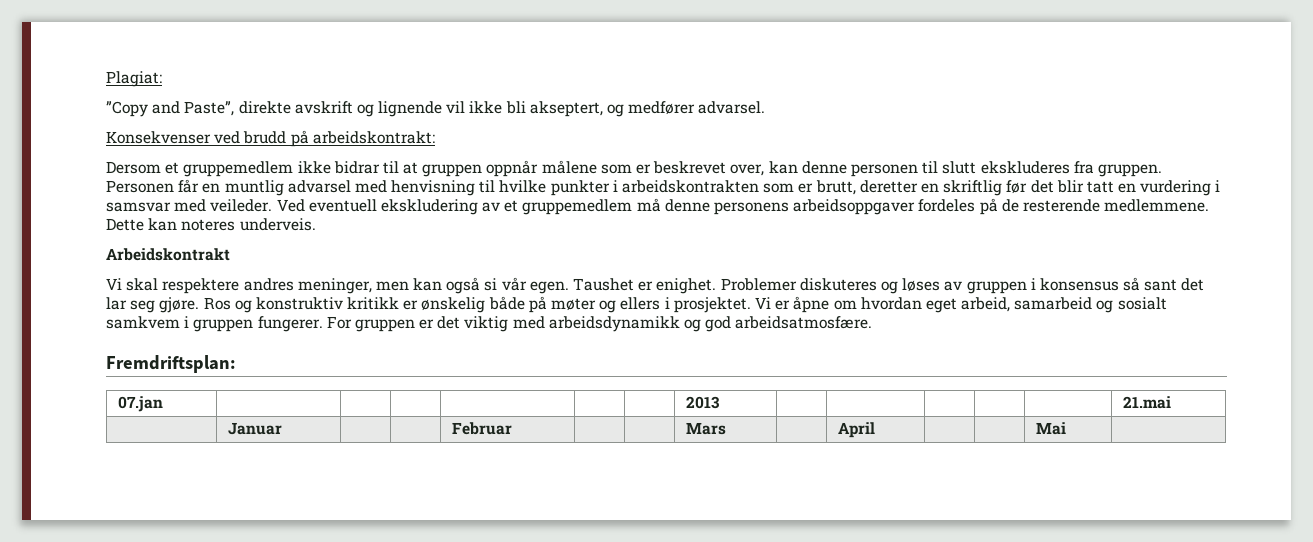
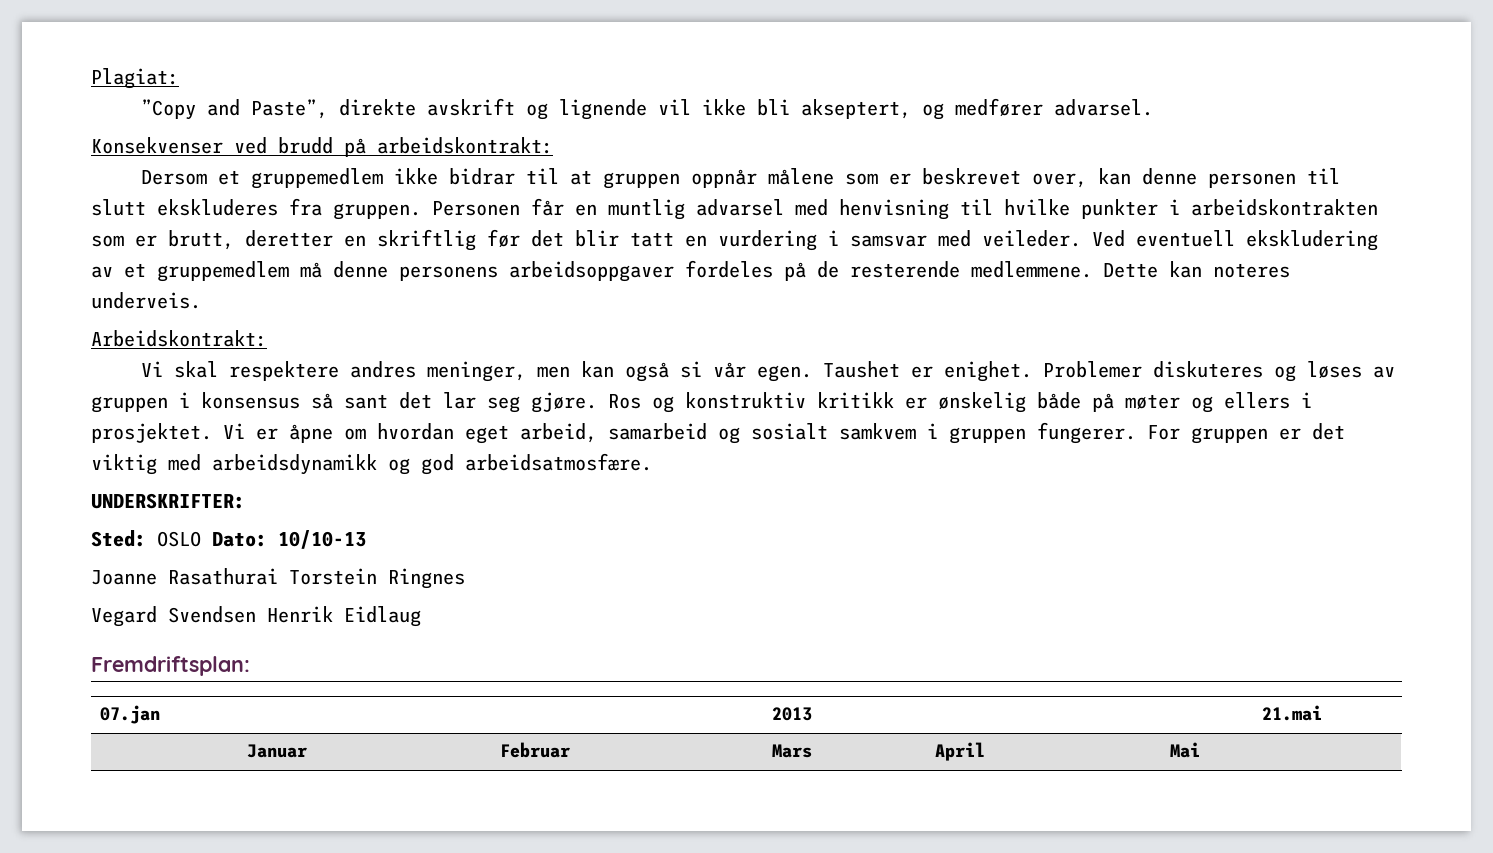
- Arbeidskontrakt
+ Arbeidskontrakt:
+ UNDERSKRIFTER:
+ Sted: OSLO Dato: 10/10-13
+ Joanne Rasathurai Torstein Ringnes
+ Vegard Svendsen Henrik Eidlaug

